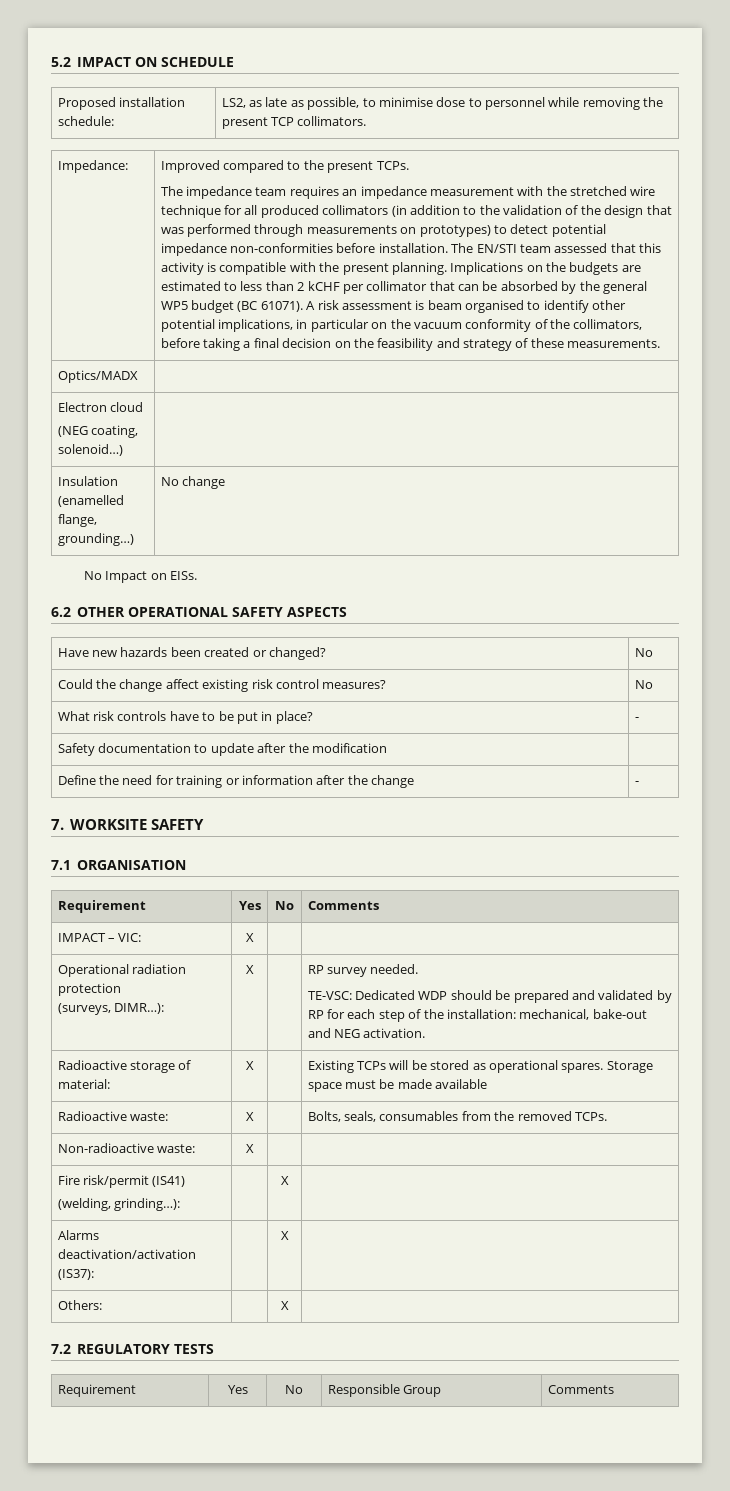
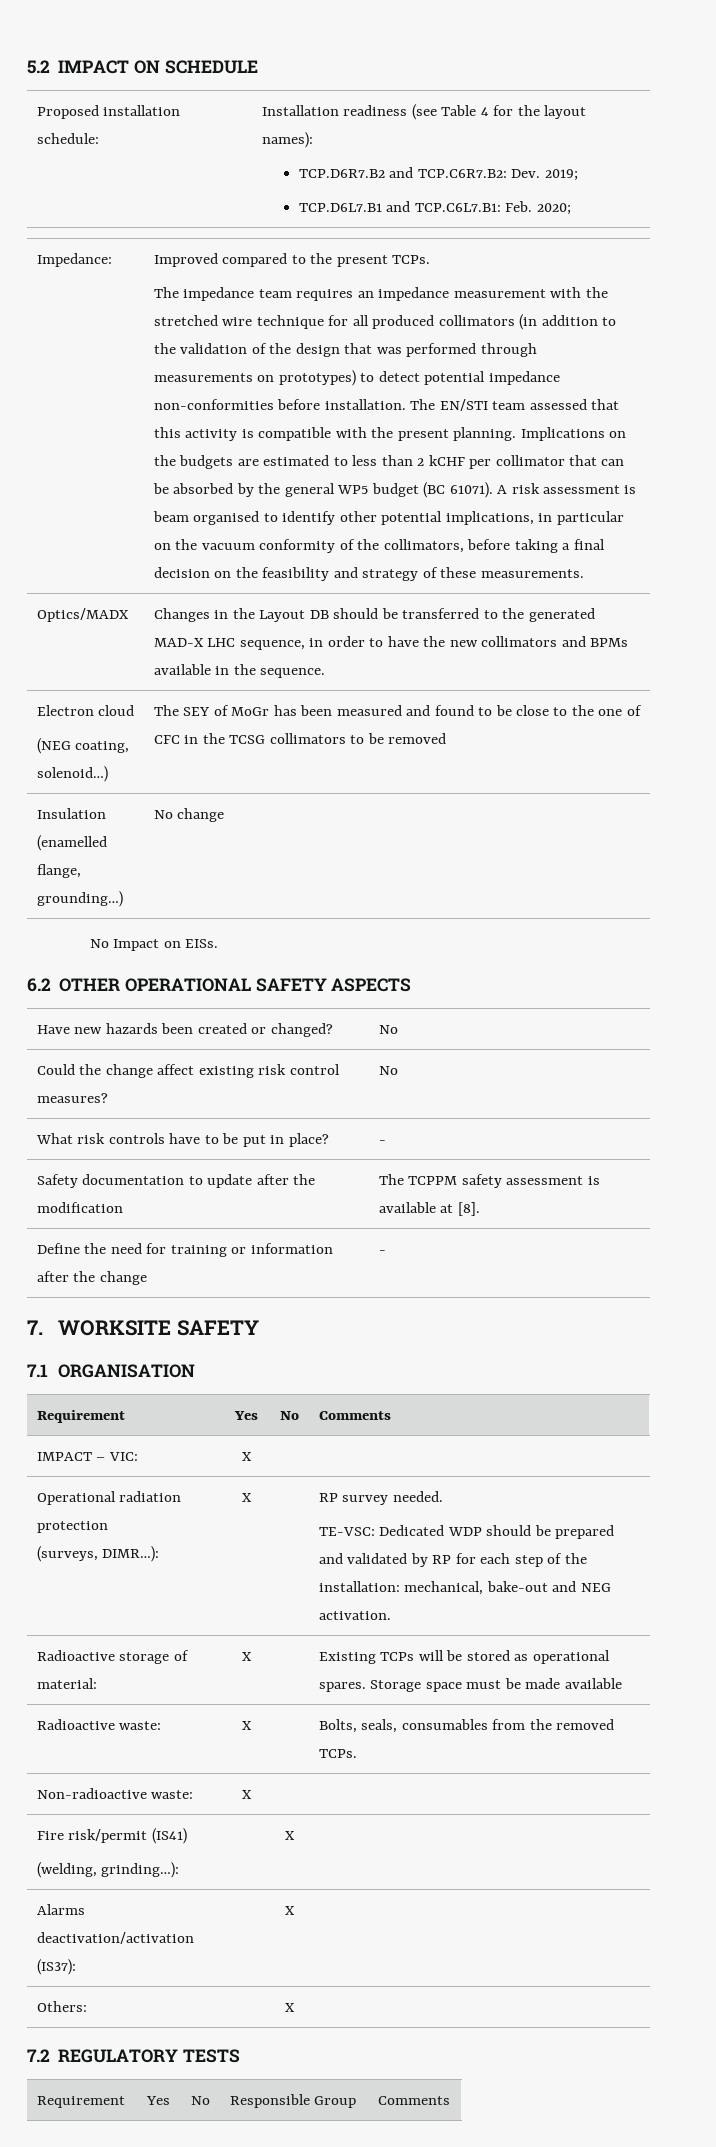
- Proposed installation schedule: | LS2, as late as possible, to minimise dose to personnel while removing the present TCP collimators.
+ Proposed installation schedule: | Installation readiness (see Table 4 for the layout names):
+ TCP.D6R7.B2 and TCP.C6R7.B2: Dev. 2019;
+ TCP.D6L7.B1 and TCP.C6L7.B1: Feb. 2020;
- Optics/MADX |
+ Optics/MADX | Changes in the Layout DB should be transferred to the generated MAD-X LHC sequence, in order to have the new collimators and BPMs available in the sequence.
  Electron cloud
- (NEG coating, solenoid…) |
+ (NEG coating, solenoid…) | The SEY of MoGr has been measured and found to be close to the one of CFC in the TCSG collimators to be removed
- Safety documentation to update after the modification |
+ Safety documentation to update after the modification | The TCPPM safety assessment is available at [8].

